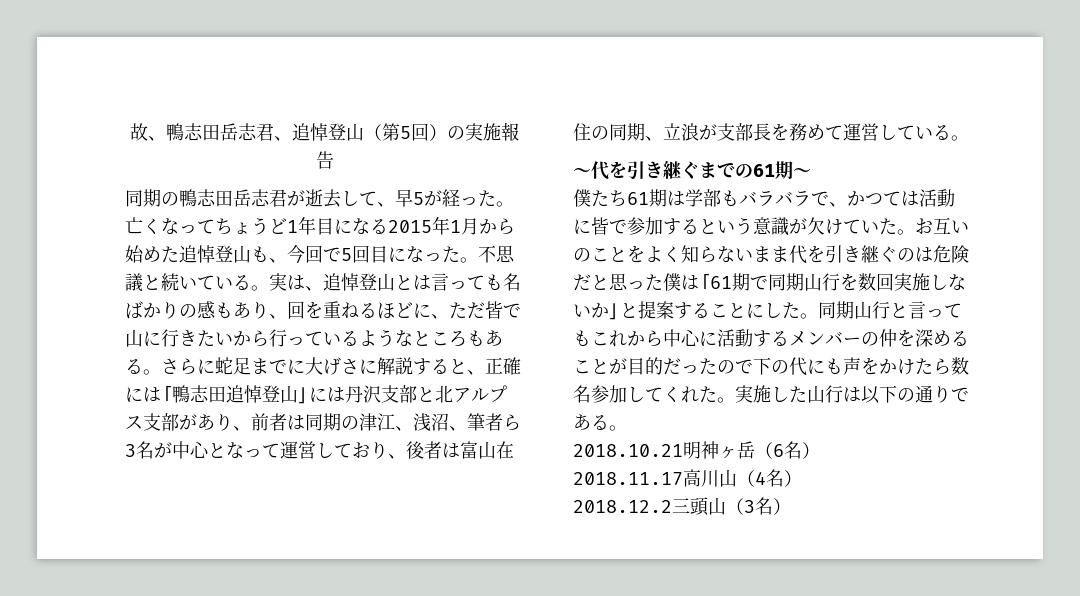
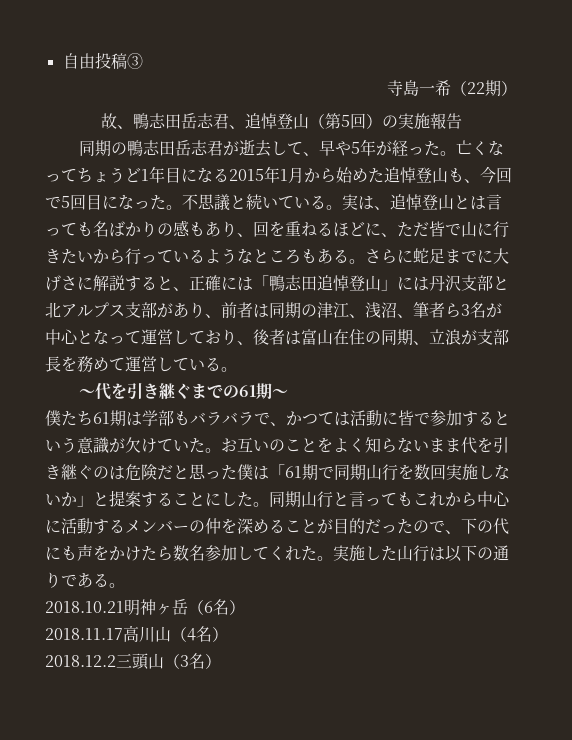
+ 自由投稿③
+ 寺島一希（22期）
- 同期の鴨志田岳志君が逝去して、早5が経った。
+ 同期の鴨志田岳志君が逝去して、早や5年が経った。
- 同期山行と言ってもこれから中心に活動するメンバーの仲を深めることが目的だったので下の代にも声をかけたら数名参加してくれた。
+ 同期山行と言ってもこれから中心に活動するメンバーの仲を深めることが目的だったので、下の代にも声をかけたら数名参加してくれた。

